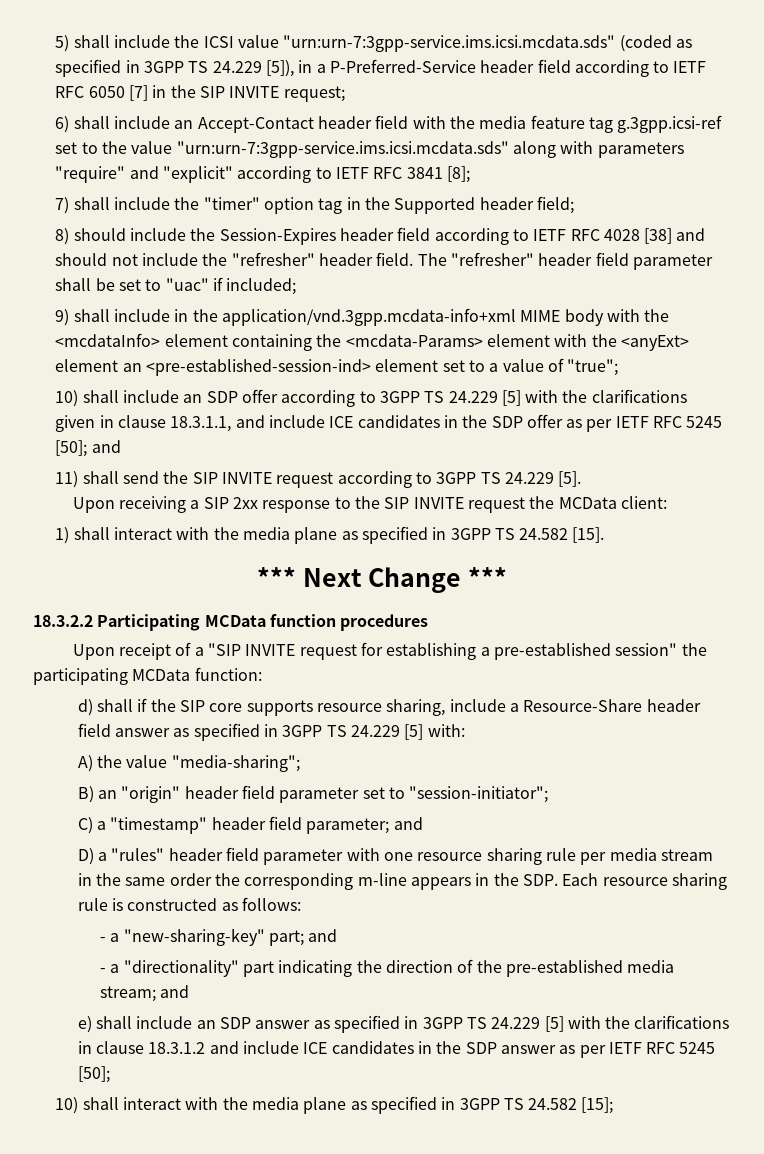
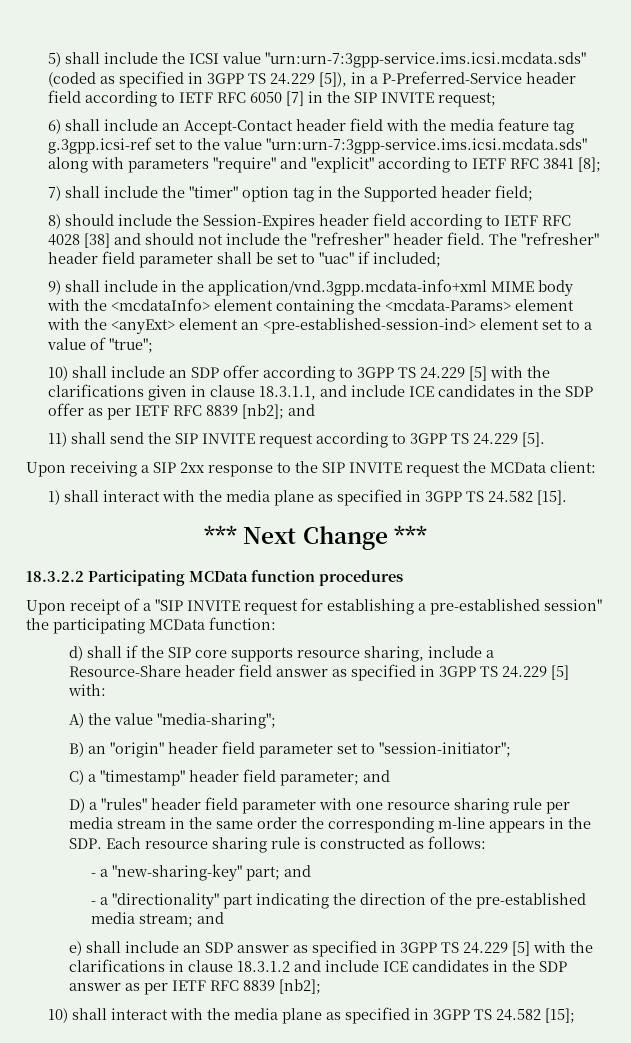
- 10) shall include an SDP offer according to 3GPP TS 24.229 [5] with the clarifications given in clause 18.3.1.1, and include ICE candidates in the SDP offer as per IETF RFC 5245 [50]; and
+ 10) shall include an SDP offer according to 3GPP TS 24.229 [5] with the clarifications given in clause 18.3.1.1, and include ICE candidates in the SDP offer as per IETF RFC 8839 [nb2]; and
- e) shall include an SDP answer as specified in 3GPP TS 24.229 [5] with the clarifications in clause 18.3.1.2 and include ICE candidates in the SDP answer as per IETF RFC 5245 [50];
+ e) shall include an SDP answer as specified in 3GPP TS 24.229 [5] with the clarifications in clause 18.3.1.2 and include ICE candidates in the SDP answer as per IETF RFC 8839 [nb2];

